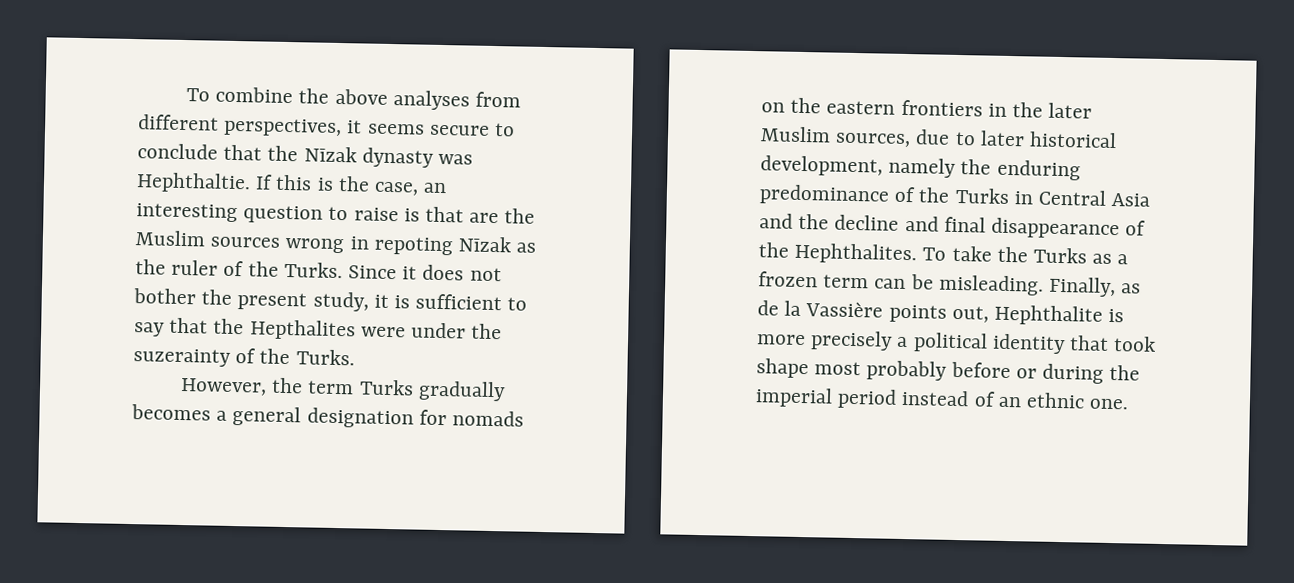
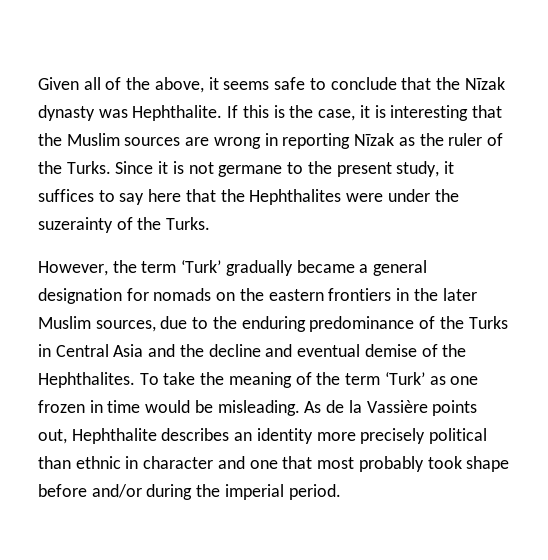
- To combine the above analyses from different perspectives, it seems secure to conclude that the Nīzak dynasty was Hephthaltie.
+ Given all of the above, it seems safe to conclude that the Nīzak dynasty was Hephthalite.
- If this is the case, an interesting question to raise is that are the Muslim sources wrong in repoting Nīzak as the ruler of the Turks.
+ If this is the case, it is interesting that the Muslim sources are wrong in reporting Nīzak as the ruler of the Turks.
- Since it does not bother the present study, it is sufficient to say that the Hepthalites were under the suzerainty of the Turks.
+ Since it is not germane to the present study, it suffices to say here that the Hephthalites were under the suzerainty of the Turks.
- However, the term Turks gradually becomes a general designation for nomads on the eastern frontiers in the later Muslim sources, due to later historical development, namely the enduring predominance of the Turks in Central Asia and the decline and final disappearance of the Hephthalites.
+ However, the term ‘Turk’ gradually became a general designation for nomads on the eastern frontiers in the later Muslim sources, due to the enduring predominance of the Turks in Central Asia and the decline and eventual demise of the Hephthalites.
- To take the Turks as a frozen term can be misleading. Finally, as de la Vassière points out, Hephthalite is more precisely a political identity that took shape most probably before or during the imperial period instead of an ethnic one.
+ To take the meaning of the term ‘Turk’ as one frozen in time would be misleading. As de la Vassière points out, Hephthalite describes an identity more precisely political than ethnic in character and one that most probably took shape before and/or during the imperial period.

